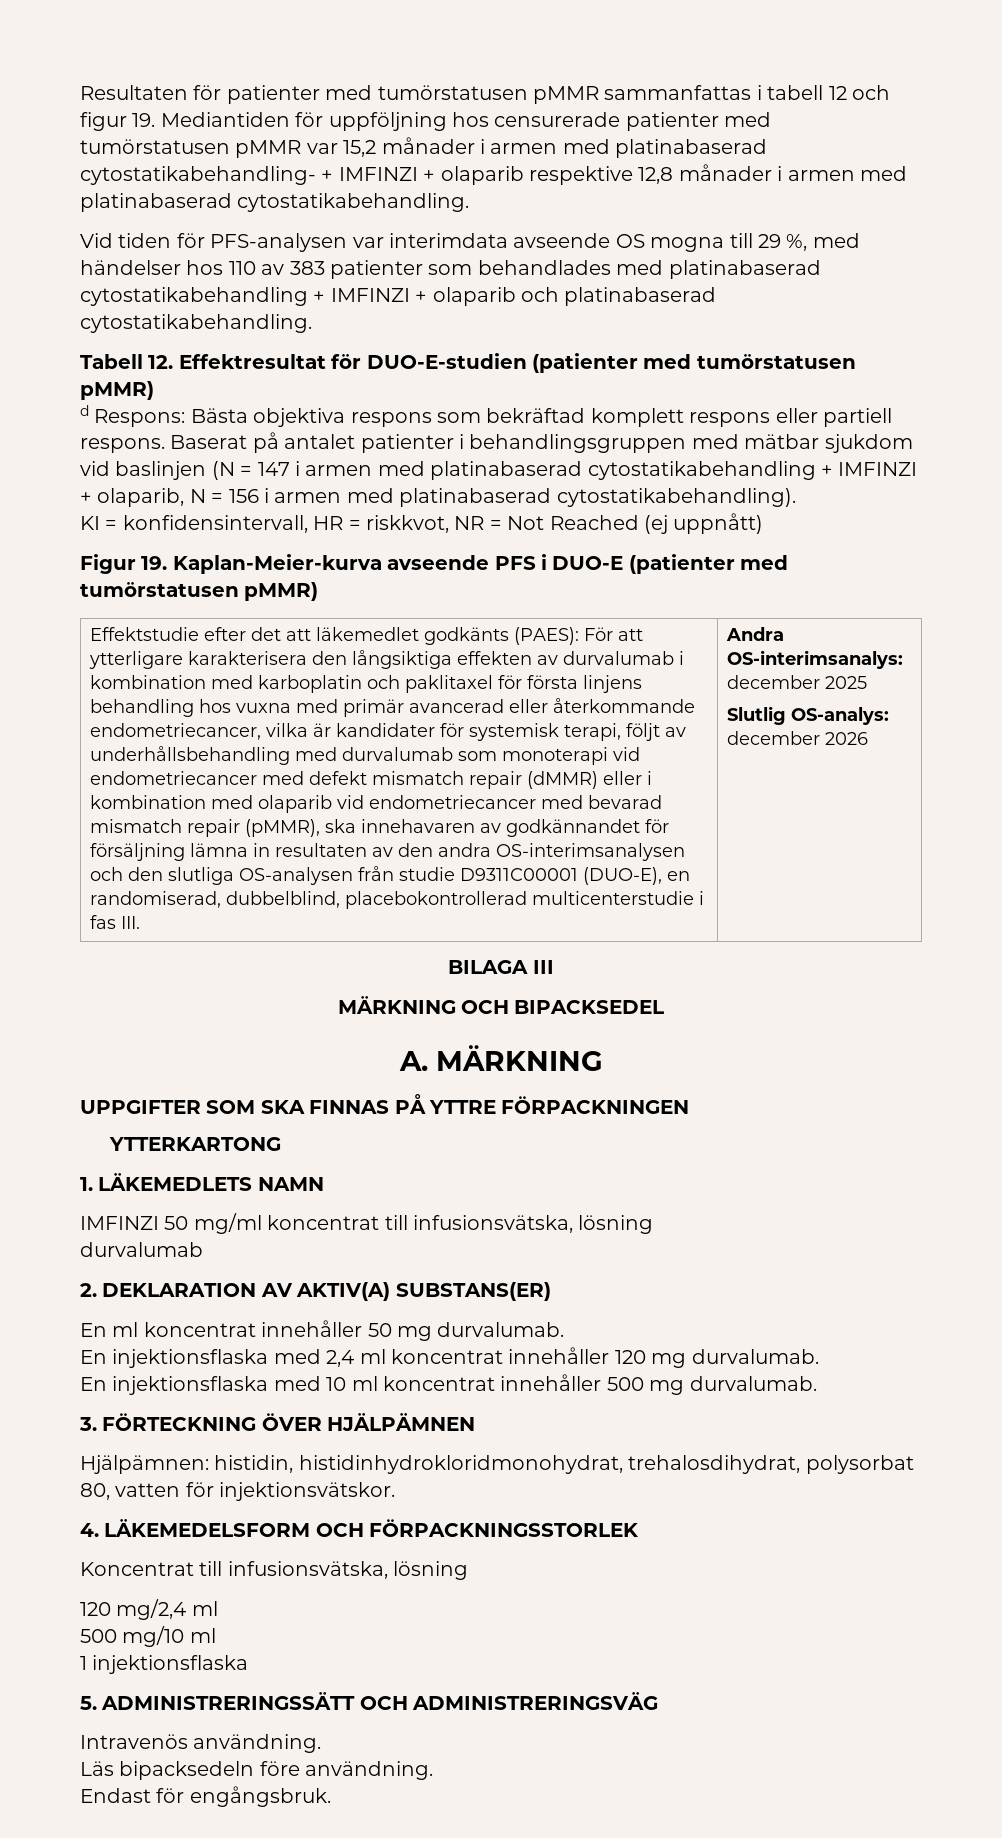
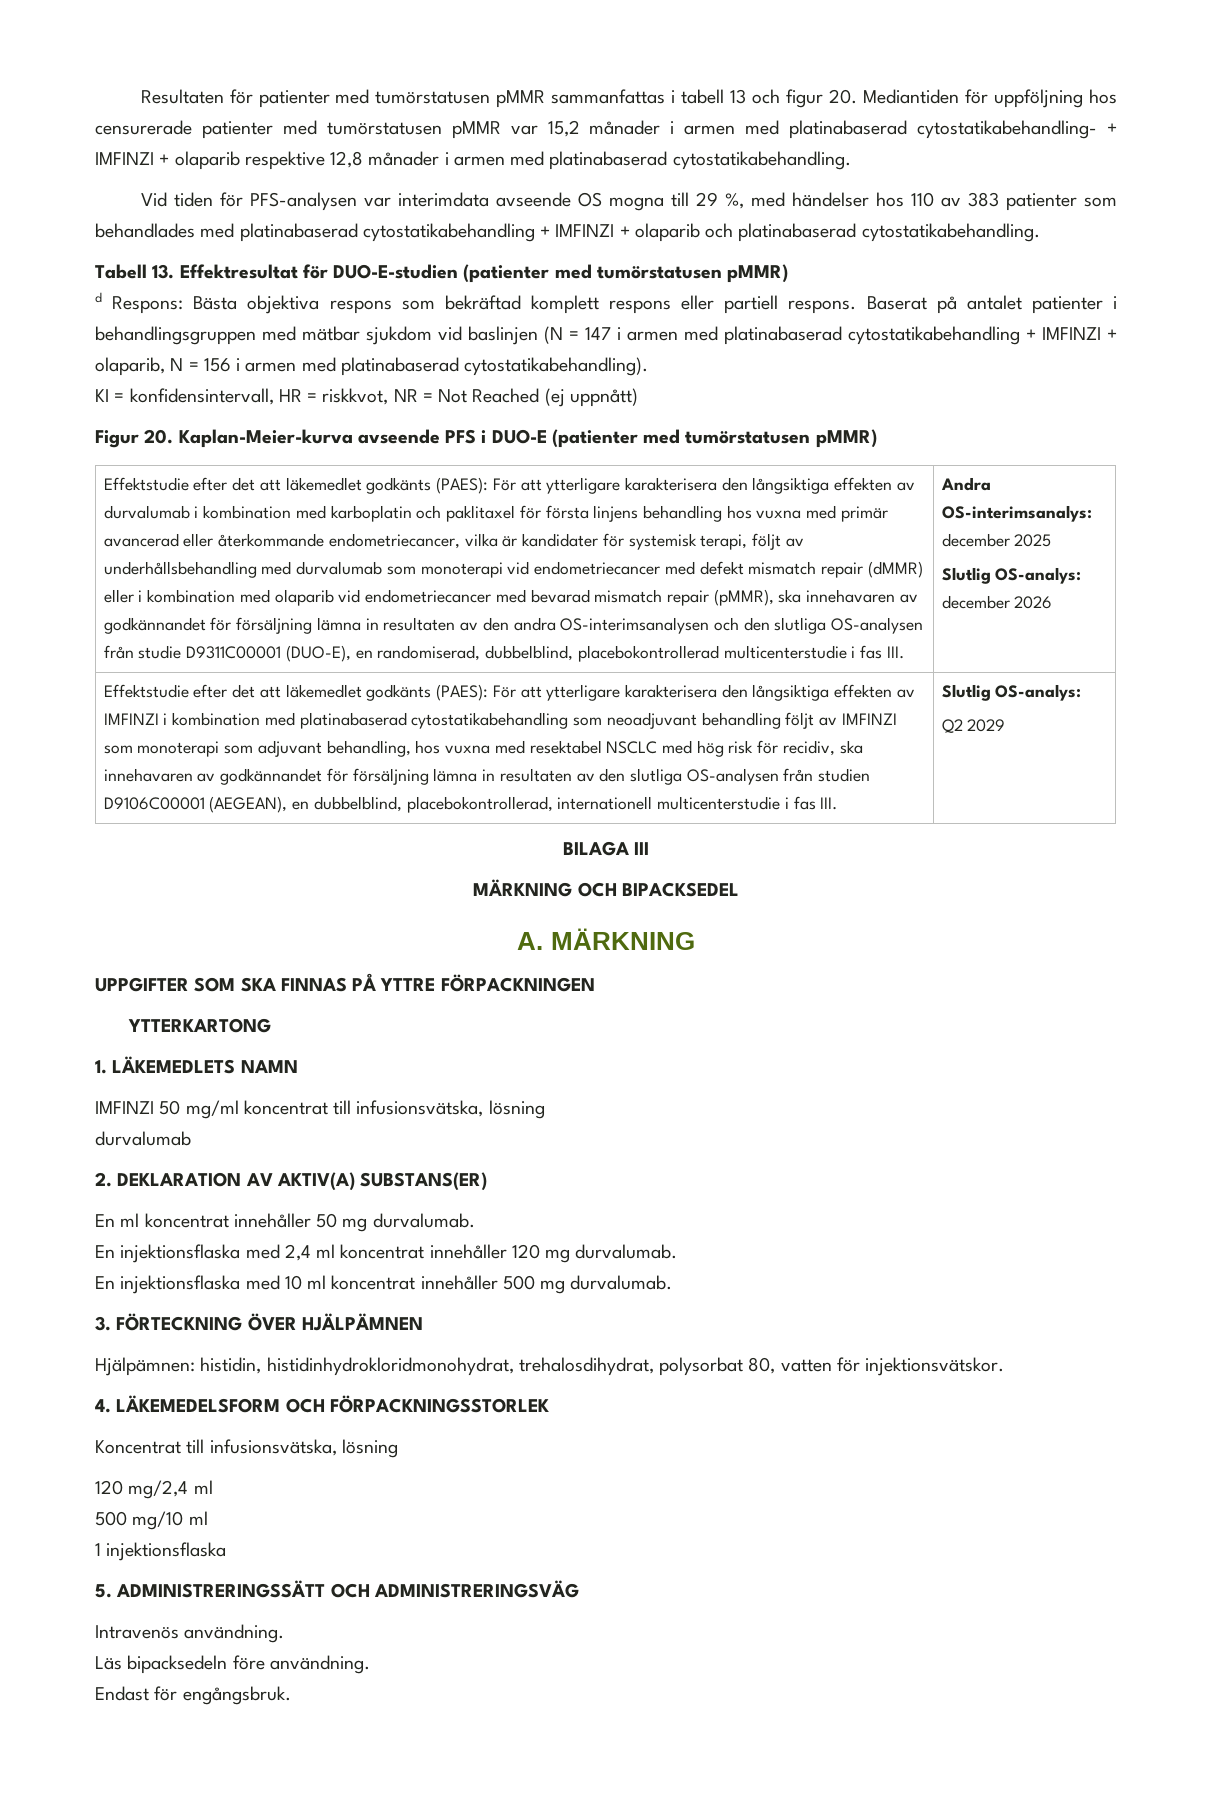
- Resultaten för patienter med tumörstatusen pMMR sammanfattas i tabell 12 och figur 19. Mediantiden för uppföljning hos censurerade patienter med tumörstatusen pMMR var 15,2 månader i armen med platinabaserad cytostatikabehandling- + IMFINZI + olaparib respektive 12,8 månader i armen med platinabaserad cytostatikabehandling.
+ Resultaten för patienter med tumörstatusen pMMR sammanfattas i tabell 13 och figur 20. Mediantiden för uppföljning hos censurerade patienter med tumörstatusen pMMR var 15,2 månader i armen med platinabaserad cytostatikabehandling- + IMFINZI + olaparib respektive 12,8 månader i armen med platinabaserad cytostatikabehandling.
- Tabell 12. Effektresultat för DUO-E-studien (patienter med tumörstatusen pMMR)
+ Tabell 13. Effektresultat för DUO-E-studien (patienter med tumörstatusen pMMR)
- Figur 19. Kaplan-Meier-kurva avseende PFS i DUO-E (patienter med tumörstatusen pMMR)
+ Figur 20. Kaplan-Meier-kurva avseende PFS i DUO-E (patienter med tumörstatusen pMMR)
+ Effektstudie efter det att läkemedlet godkänts (PAES): För att ytterligare karakterisera den långsiktiga effekten av IMFINZI i kombination med platinabaserad cytostatikabehandling som neoadjuvant behandling följt av IMFINZI som monoterapi som adjuvant behandling, hos vuxna med resektabel NSCLC med hög risk för recidiv, ska innehavaren av godkännandet för försäljning lämna in resultaten av den slutliga OS-analysen från studien D9106C00001 (AEGEAN), en dubbelblind, placebokontrollerad, internationell multicenterstudie i fas III. | Slutlig OS-analys:
+ Q2 2029

